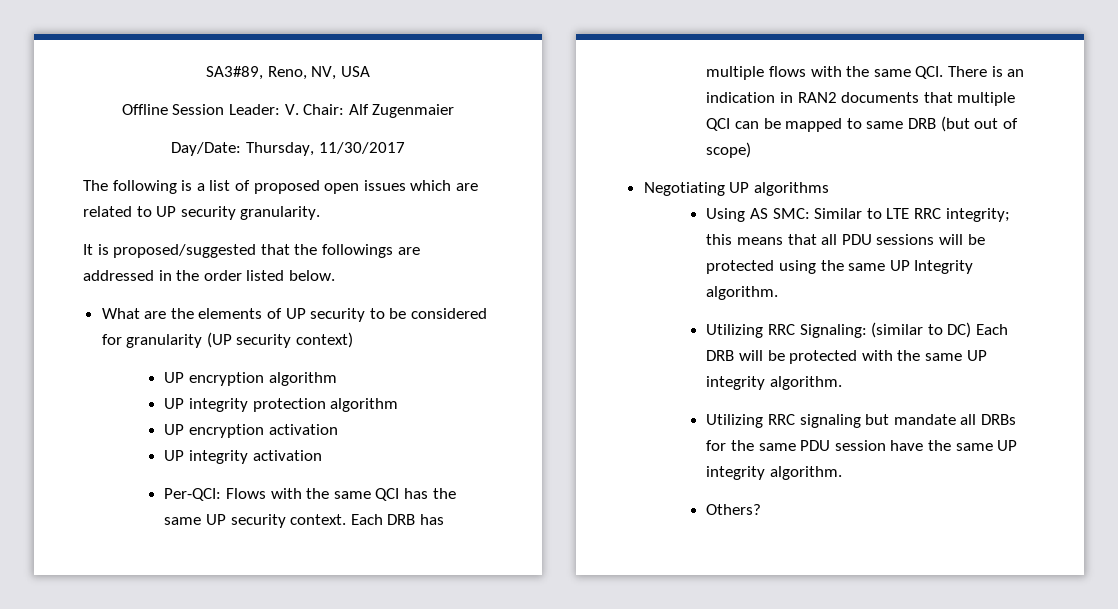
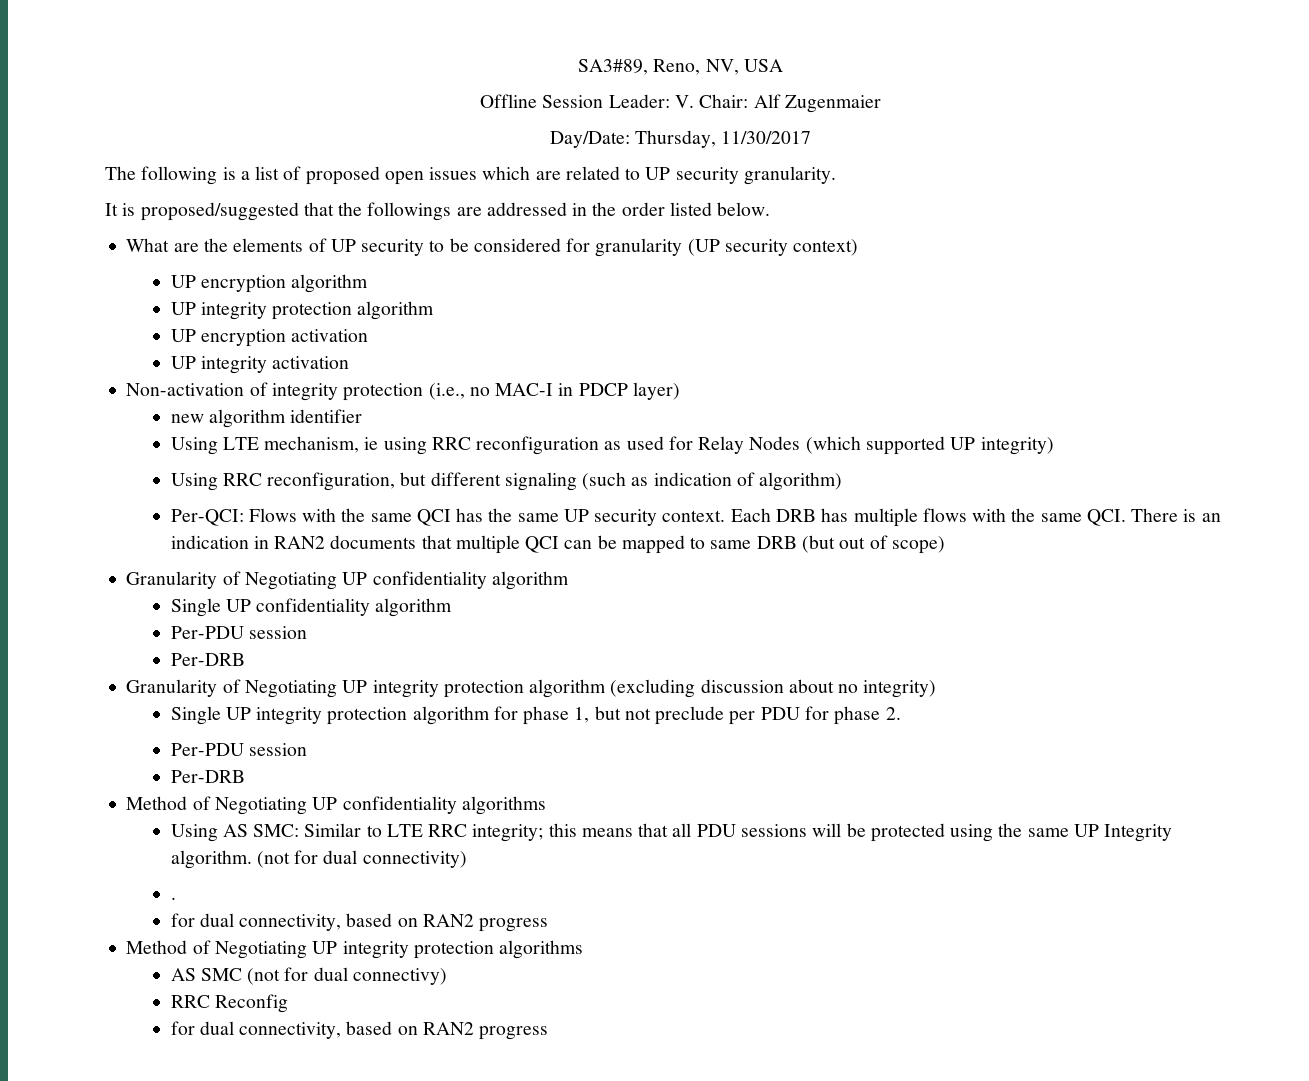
+ Non-activation of integrity protection (i.e., no MAC-I in PDCP layer)
+ new algorithm identifier
+ Using LTE mechanism, ie using RRC reconfiguration as used for Relay Nodes (which supported UP integrity)
+ Using RRC reconfiguration, but different signaling (such as indication of algorithm)
- Negotiating UP algorithms
+ Granularity of Negotiating UP confidentiality algorithm
+ Single UP confidentiality algorithm
+ Per-PDU session
+ Per-DRB
+ Granularity of Negotiating UP integrity protection algorithm (excluding discussion about no integrity)
+ Single UP integrity protection algorithm for phase 1, but not preclude per PDU for phase 2.
+ Per-PDU session
+ Per-DRB
+ Method of Negotiating UP confidentiality algorithms
- Using AS SMC: Similar to LTE RRC integrity; this means that all PDU sessions will be protected using the same UP Integrity algorithm.
- Utilizing RRC Signaling: (similar to DC) Each DRB will be protected with the same UP integrity algorithm.
- Utilizing RRC signaling but mandate all DRBs for the same PDU session have the same UP integrity algorithm.
- Others?
+ Using AS SMC: Similar to LTE RRC integrity; this means that all PDU sessions will be protected using the same UP Integrity algorithm. (not for dual connectivity)
+ .
+ for dual connectivity, based on RAN2 progress
+ Method of Negotiating UP integrity protection algorithms
+ AS SMC (not for dual connectivy)
+ RRC Reconfig
+ for dual connectivity, based on RAN2 progress

